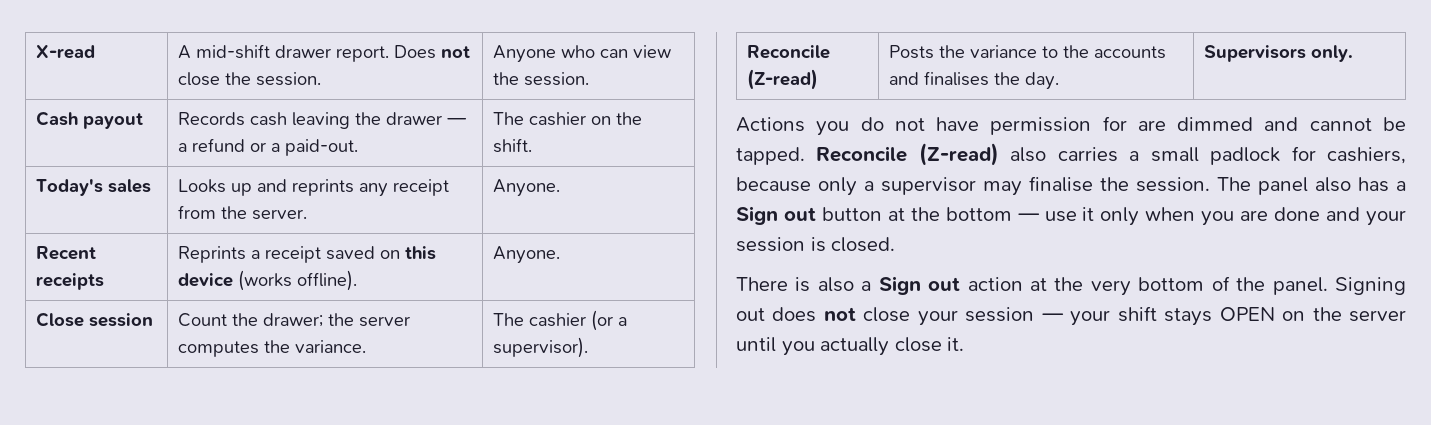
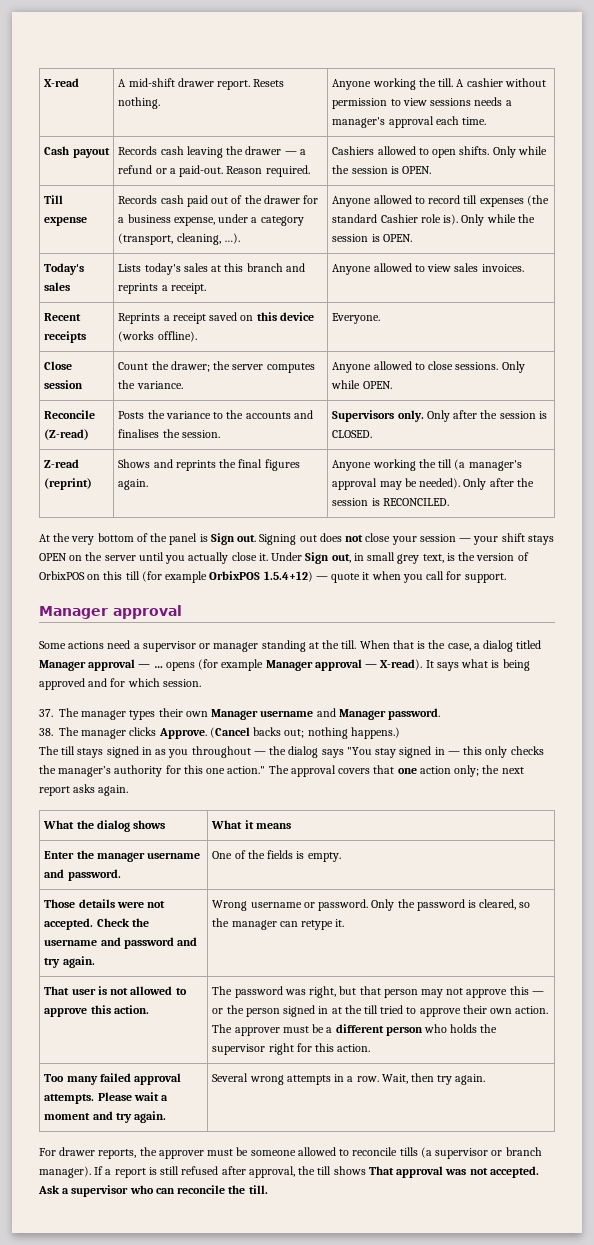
- X-read | A mid-shift drawer report. Does not close the session. | Anyone who can view the session.
+ X-read | A mid-shift drawer report. Resets nothing. | Anyone working the till. A cashier without permission to view sessions needs a manager's approval each time.
- Cash payout | Records cash leaving the drawer — a refund or a paid-out. | The cashier on the shift.
- Today's sales | Looks up and reprints any receipt from the server. | Anyone.
+ Cash payout | Records cash leaving the drawer — a refund or a paid-out. Reason required. | Cashiers allowed to open shifts. Only while the session is OPEN.
+ Till expense | Records cash paid out of the drawer for a business expense, under a category (transport, cleaning, …). | Anyone allowed to record till expenses (the standard Cashier role is). Only while the session is OPEN.
+ Today's sales | Lists today's sales at this branch and reprints a receipt. | Anyone allowed to view sales invoices.
- Recent receipts | Reprints a receipt saved on this device (works offline). | Anyone.
+ Recent receipts | Reprints a receipt saved on this device (works offline). | Everyone.
- Close session | Count the drawer; the server computes the variance. | The cashier (or a supervisor).
+ Close session | Count the drawer; the server computes the variance. | Anyone allowed to close sessions. Only while OPEN.
- Reconcile (Z-read) | Posts the variance to the accounts and finalises the day. | Supervisors only.
- Actions you do not have permission for are dimmed and cannot be tapped. Reconcile (Z-read) also carries a small padlock for cashiers, because only a supervisor may finalise the session. The panel also has a Sign out button at the bottom — use it only when you are done and your session is closed.
- There is also a Sign out action at the very bottom of the panel.
+ Reconcile (Z-read) | Posts the variance to the accounts and finalises the session. | Supervisors only. Only after the session is CLOSED.
+ Z-read (reprint) | Shows and reprints the final figures again. | Anyone working the till (a manager's approval may be needed). Only after the session is RECONCILED.
+ At the very bottom of the panel is Sign out.
+ Under Sign out, in small grey text, is the version of OrbixPOS on this till (for example OrbixPOS 1.5.4+12) — quote it when you call for support.
+ Manager approval
+ Some actions need a supervisor or manager standing at the till. When that is the case, a dialog titled Manager approval — … opens (for example Manager approval — X-read). It says what is being approved and for which session.
+ 37. The manager types their own Manager username and Manager password.
+ 38. The manager clicks Approve. (Cancel backs out; nothing happens.)
+ The till stays signed in as you throughout — the dialog says "You stay signed in — this only checks the manager’s authority for this one action." The approval covers that one action only; the next report asks again.
+ What the dialog shows | What it means
+ Enter the manager username and password. | One of the fields is empty.
+ Those details were not accepted. Check the username and password and try again. | Wrong username or password. Only the password is cleared, so the manager can retype it.
+ That user is not allowed to approve this action. | The password was right, but that person may not approve this — or the person signed in at the till tried to approve their own action. The approver must be a different person who holds the supervisor right for this action.
+ Too many failed approval attempts. Please wait a moment and try again. | Several wrong attempts in a row. Wait, then try again.
+ For drawer reports, the approver must be someone allowed to reconcile tills (a supervisor or branch manager). If a report is still refused after approval, the till shows That approval was not accepted. Ask a supervisor who can reconcile the till.

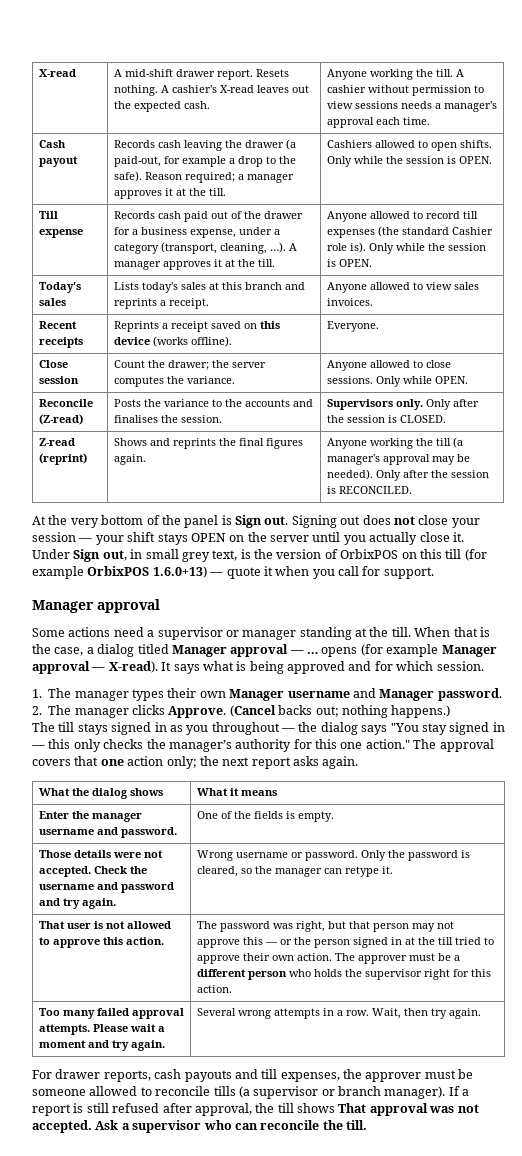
- X-read | A mid-shift drawer report. Resets nothing. | Anyone working the till. A cashier without permission to view sessions needs a manager's approval each time.
+ X-read | A mid-shift drawer report. Resets nothing. A cashier's X-read leaves out the expected cash. | Anyone working the till. A cashier without permission to view sessions needs a manager's approval each time.
- Cash payout | Records cash leaving the drawer — a refund or a paid-out. Reason required. | Cashiers allowed to open shifts. Only while the session is OPEN.
+ Cash payout | Records cash leaving the drawer (a paid-out, for example a drop to the safe). Reason required; a manager approves it at the till. | Cashiers allowed to open shifts. Only while the session is OPEN.
+ A manager approves it at the till.
- Under Sign out, in small grey text, is the version of OrbixPOS on this till (for example OrbixPOS 1.5.4+12) — quote it when you call for support.
+ Under Sign out, in small grey text, is the version of OrbixPOS on this till (for example OrbixPOS 1.6.0+13) — quote it when you call for support.
- 37. The manager types their own Manager username and Manager password.
+ 1. The manager types their own Manager username and Manager password.
- 38. The manager clicks Approve.
+ 2. The manager clicks Approve.
- For drawer reports, the approver must be someone allowed to reconcile tills (a supervisor or branch manager).
+ For drawer reports, cash payouts and till expenses, the approver must be someone allowed to reconcile tills (a supervisor or branch manager).

